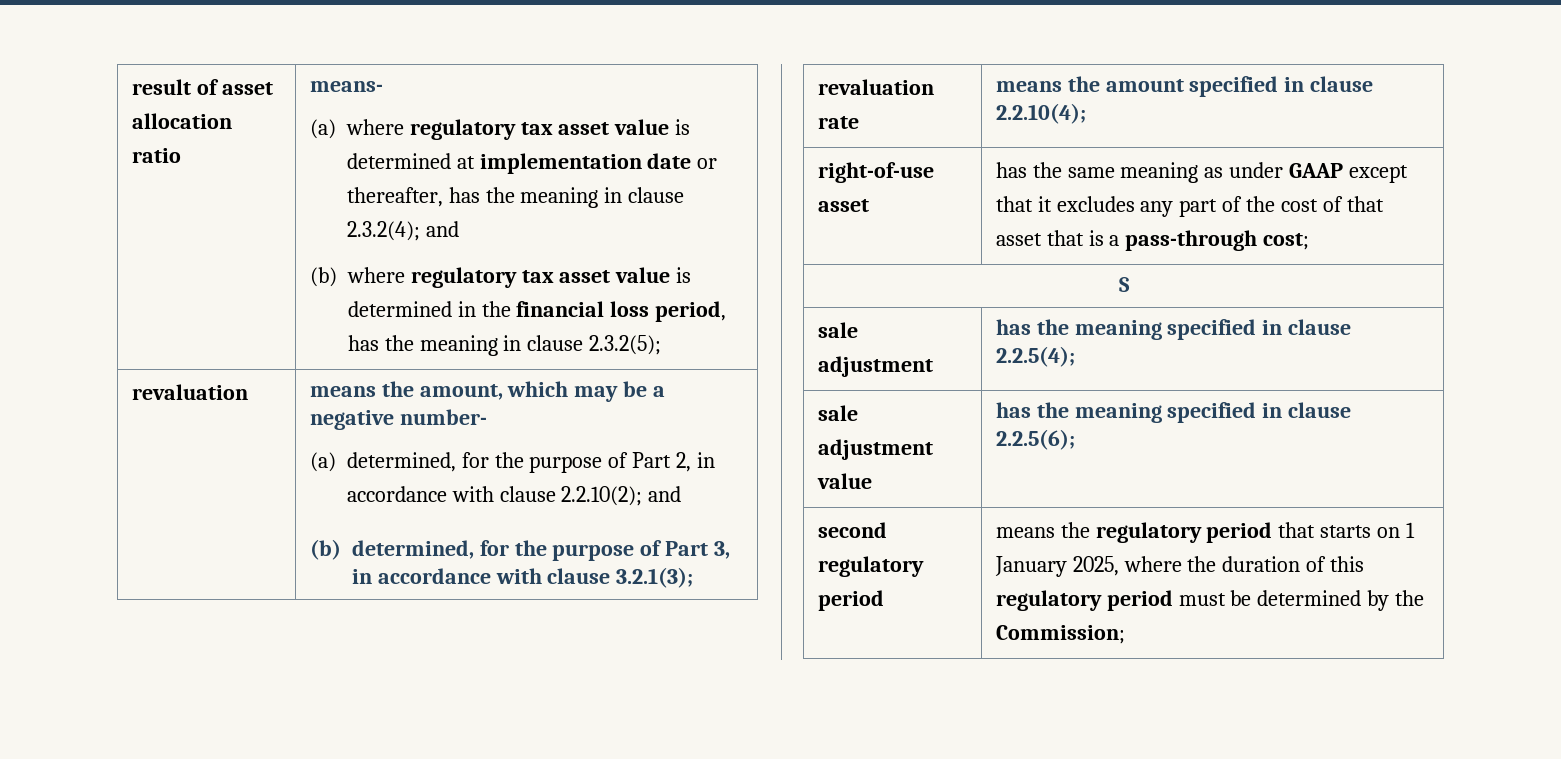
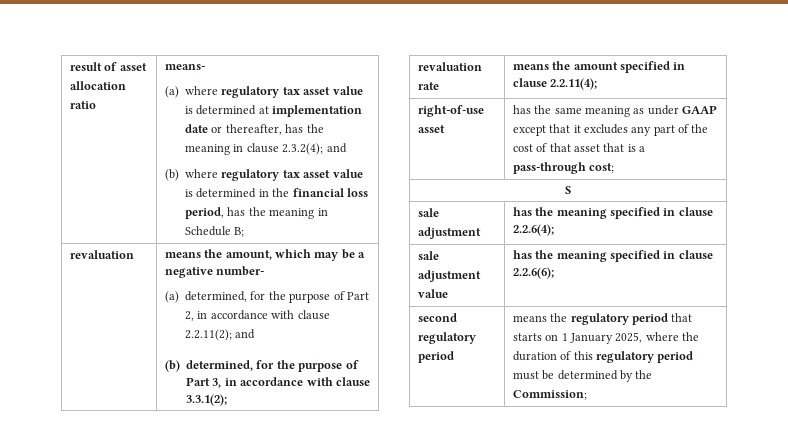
- (b) where regulatory tax asset value is determined in the financial loss period, has the meaning in clause 2.3.2(5);
+ (b) where regulatory tax asset value is determined in the financial loss period, has the meaning in Schedule B;
  revaluation | means the amount, which may be a negative number-
- (a) determined, for the purpose of Part 2, in accordance with clause 2.2.10(2); and
- (b) determined, for the purpose of Part 3, in accordance with clause 3.2.1(3);
+ (a) determined, for the purpose of Part 2, in accordance with clause 2.2.11(2); and
+ (b) determined, for the purpose of Part 3, in accordance with clause 3.3.1(2);
- revaluation rate | means the amount specified in clause 2.2.10(4);
+ revaluation rate | means the amount specified in clause 2.2.11(4);
- sale adjustment | has the meaning specified in clause 2.2.5(4);
+ sale adjustment | has the meaning specified in clause 2.2.6(4);
- sale adjustment value | has the meaning specified in clause 2.2.5(6);
+ sale adjustment value | has the meaning specified in clause 2.2.6(6);

